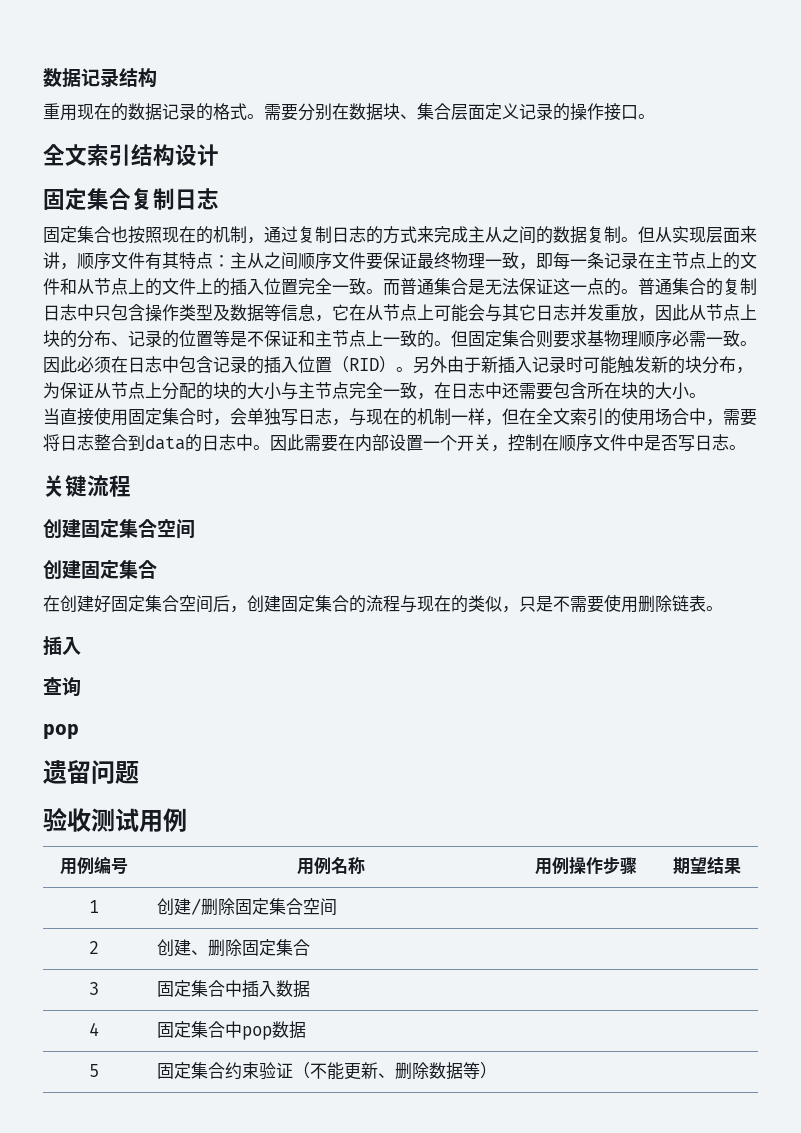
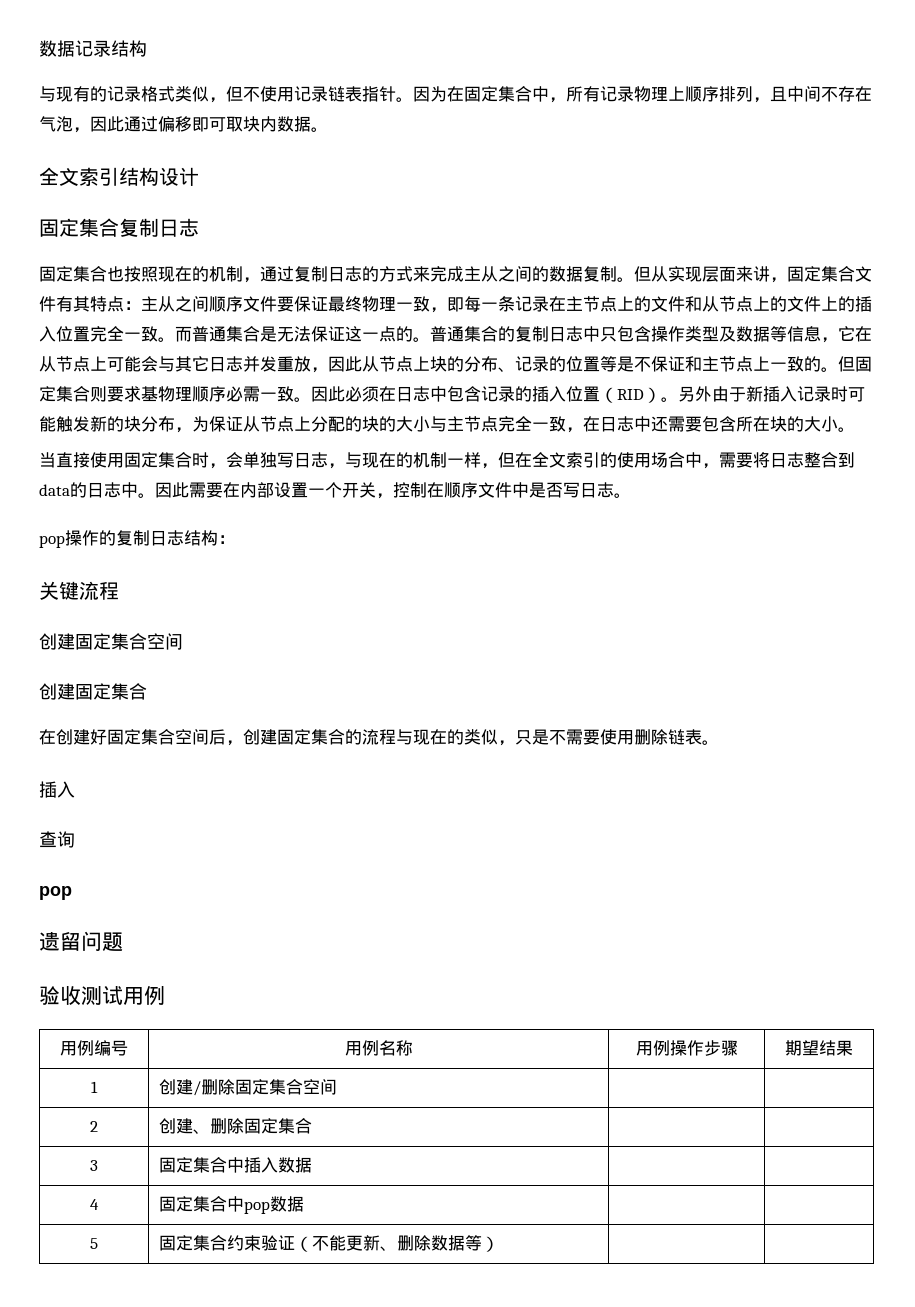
- 重用现在的数据记录的格式。需要分别在数据块、集合层面定义记录的操作接口。
+ 与现有的记录格式类似，但不使用记录链表指针。因为在固定集合中，所有记录物理上顺序排列，且中间不存在气泡，因此通过偏移即可取块内数据。
- 但从实现层面来讲，顺序文件有其特点：主从之间顺序文件要保证最终物理一致，即每一条记录在主节点上的文件和从节点上的文件上的插入位置完全一致。
+ 但从实现层面来讲，固定集合文件有其特点：主从之间顺序文件要保证最终物理一致，即每一条记录在主节点上的文件和从节点上的文件上的插入位置完全一致。
+ pop操作的复制日志结构：

